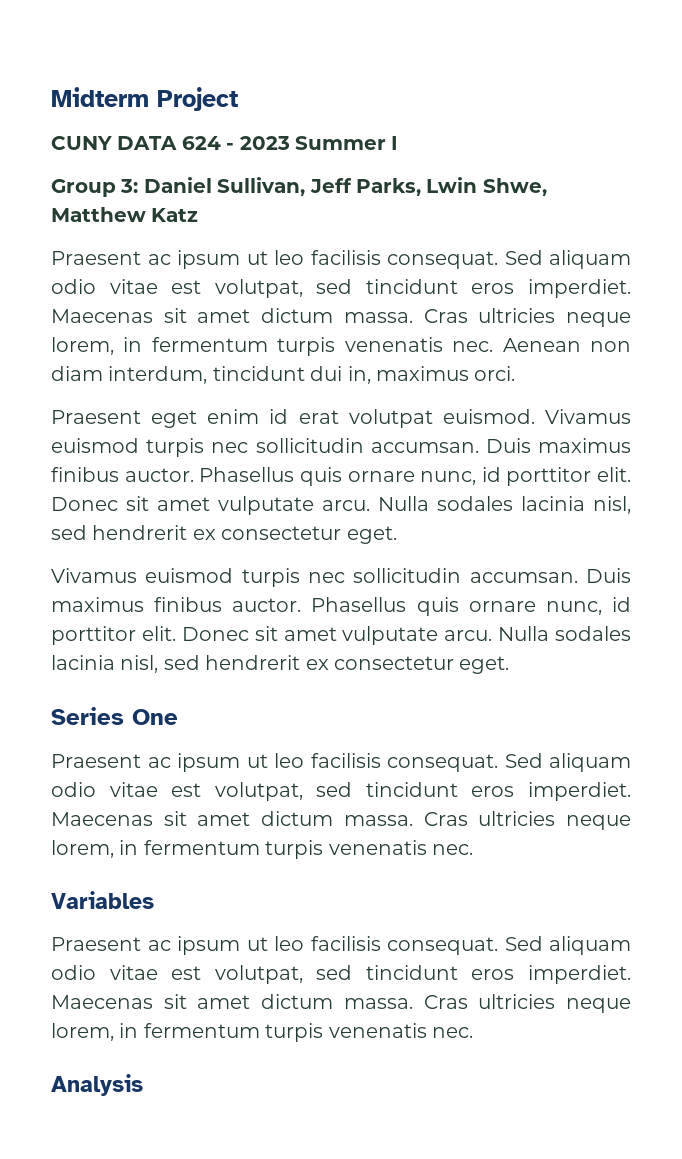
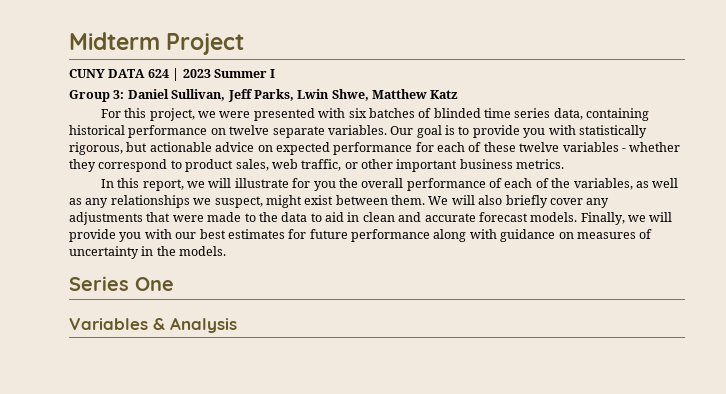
- CUNY DATA 624 - 2023 Summer I
+ CUNY DATA 624 | 2023 Summer I
- Praesent ac ipsum ut leo facilisis consequat. Sed aliquam odio vitae est volutpat, sed tincidunt eros imperdiet. Maecenas sit amet dictum massa. Cras ultricies neque lorem, in fermentum turpis venenatis nec. Aenean non diam interdum, tincidunt dui in, maximus orci.
- Praesent eget enim id erat volutpat euismod. Vivamus euismod turpis nec sollicitudin accumsan. Duis maximus finibus auctor. Phasellus quis ornare nunc, id porttitor elit. Donec sit amet vulputate arcu. Nulla sodales lacinia nisl, sed hendrerit ex consectetur eget.
- Vivamus euismod turpis nec sollicitudin accumsan. Duis maximus finibus auctor. Phasellus quis ornare nunc, id porttitor elit. Donec sit amet vulputate arcu. Nulla sodales lacinia nisl, sed hendrerit ex consectetur eget.
+ For this project, we were presented with six batches of blinded time series data, containing historical performance on twelve separate variables. Our goal is to provide you with statistically rigorous, but actionable advice on expected performance for each of these twelve variables - whether they correspond to product sales, web traffic, or other important business metrics.
+ In this report, we will illustrate for you the overall performance of each of the variables, as well as any relationships we suspect, might exist between them. We will also briefly cover any adjustments that were made to the data to aid in clean and accurate forecast models. Finally, we will provide you with our best estimates for future performance along with guidance on measures of uncertainty in the models.
  Series One
- Praesent ac ipsum ut leo facilisis consequat. Sed aliquam odio vitae est volutpat, sed tincidunt eros imperdiet. Maecenas sit amet dictum massa. Cras ultricies neque lorem, in fermentum turpis venenatis nec.
- Variables
- Praesent ac ipsum ut leo facilisis consequat. Sed aliquam odio vitae est volutpat, sed tincidunt eros imperdiet. Maecenas sit amet dictum massa. Cras ultricies neque lorem, in fermentum turpis venenatis nec.
- Analysis
+ Variables & Analysis

